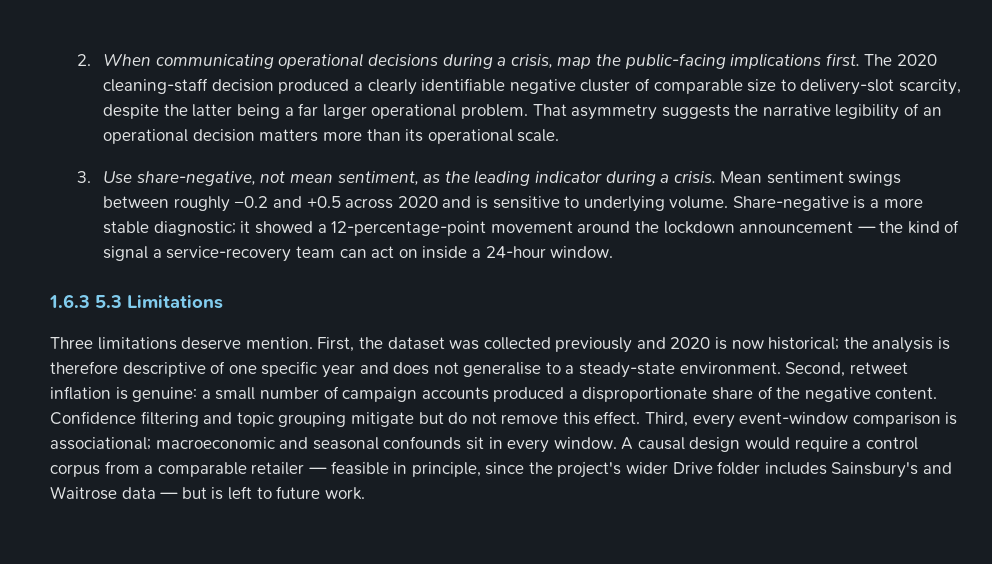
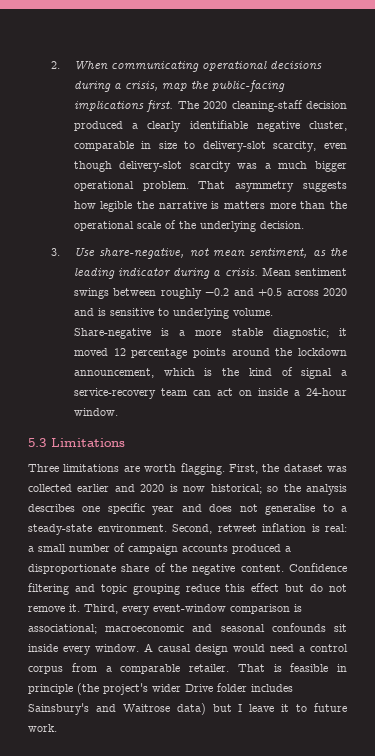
- The 2020 cleaning-staff decision produced a clearly identifiable negative cluster of comparable size to delivery-slot scarcity, despite the latter being a far larger operational problem.
+ The 2020 cleaning-staff decision produced a clearly identifiable negative cluster, comparable in size to delivery-slot scarcity, even though delivery-slot scarcity was a much bigger operational problem.
- That asymmetry suggests the narrative legibility of an operational decision matters more than its operational scale.
+ That asymmetry suggests how legible the narrative is matters more than the operational scale of the underlying decision.
- Share-negative is a more stable diagnostic; it showed a 12-percentage-point movement around the lockdown announcement — the kind of signal a service-recovery team can act on inside a 24-hour window.
+ Share-negative is a more stable diagnostic; it moved 12 percentage points around the lockdown announcement, which is the kind of signal a service-recovery team can act on inside a 24-hour window.
- 1.6.3 5.3 Limitations
+ 5.3 Limitations
- Three limitations deserve mention.
+ Three limitations are worth flagging.
- First, the dataset was collected previously and 2020 is now historical; the analysis is therefore descriptive of one specific year and does not generalise to a steady-state environment.
+ First, the dataset was collected earlier and 2020 is now historical; so the analysis describes one specific year and does not generalise to a steady-state environment.
- Second, retweet inflation is genuine: a small number of campaign accounts produced a disproportionate share of the negative content.
+ Second, retweet inflation is real: a small number of campaign accounts produced a disproportionate share of the negative content.
- Confidence filtering and topic grouping mitigate but do not remove this effect.
+ Confidence filtering and topic grouping reduce this effect but do not remove it.
- Third, every event-window comparison is associational; macroeconomic and seasonal confounds sit in every window.
+ Third, every event-window comparison is associational; macroeconomic and seasonal confounds sit inside every window.
- A causal design would require a control corpus from a comparable retailer — feasible in principle, since the project's wider Drive folder includes Sainsbury's and Waitrose data — but is left to future work.
+ A causal design would need a control corpus from a comparable retailer. That is feasible in principle (the project's wider Drive folder includes Sainsbury's and Waitrose data) but I leave it to future work.

